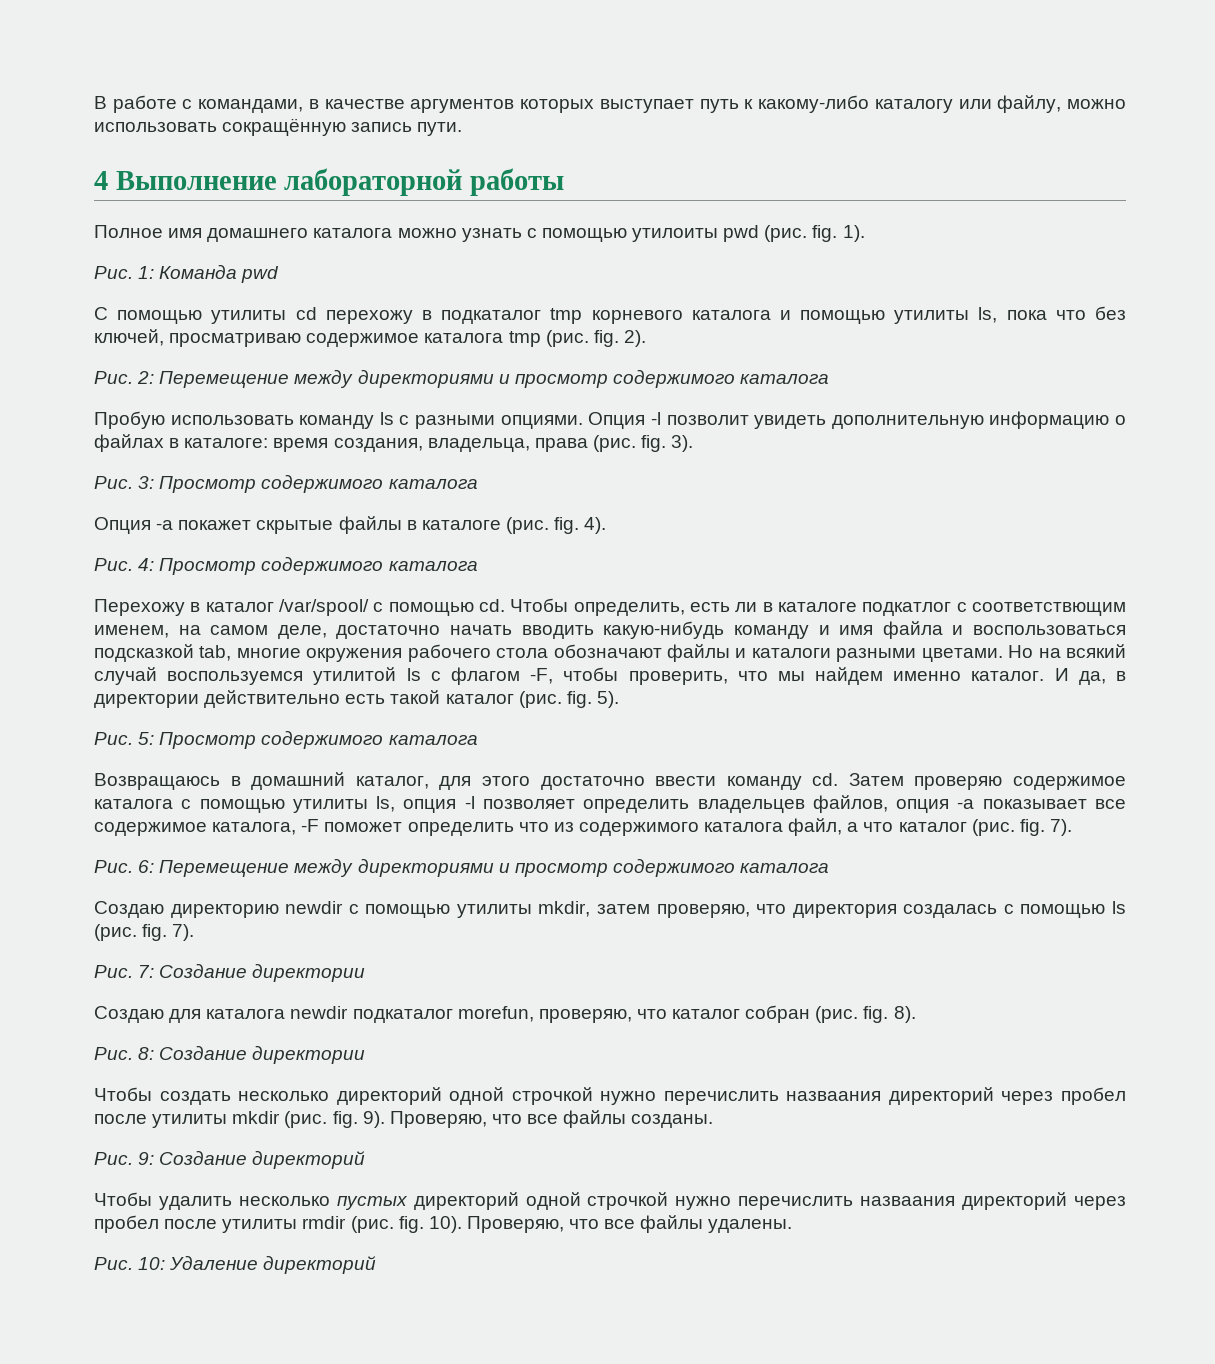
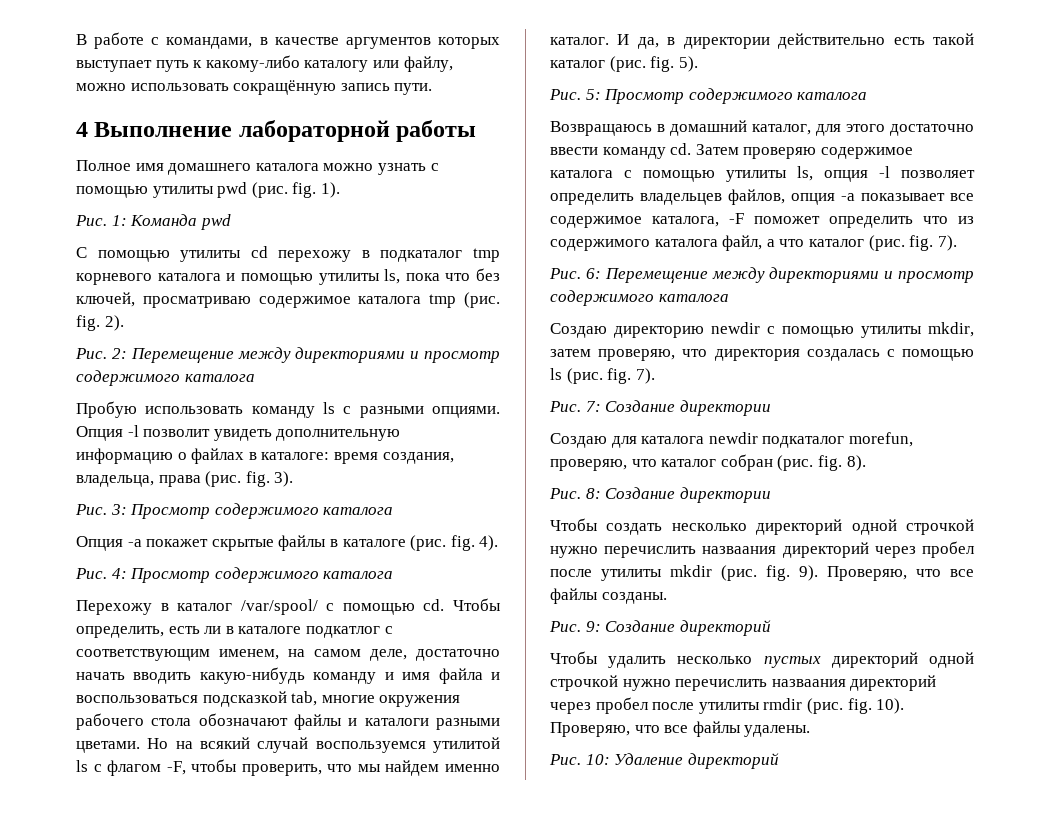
- Полное имя домашнего каталога можно узнать с помощью утилоиты pwd (рис. fig. 1).
+ Полное имя домашнего каталога можно узнать с помощью утилиты pwd (рис. fig. 1).
- Чтобы определить, есть ли в каталоге подкатлог с соответствющим именем, на самом деле, достаточно начать вводить какую-нибудь команду и имя файла и воспользоваться подсказкой tab, многие окружения рабочего стола обозначают файлы и каталоги разными цветами.
+ Чтобы определить, есть ли в каталоге подкатлог с соответствующим именем, на самом деле, достаточно начать вводить какую-нибудь команду и имя файла и воспользоваться подсказкой tab, многие окружения рабочего стола обозначают файлы и каталоги разными цветами.

